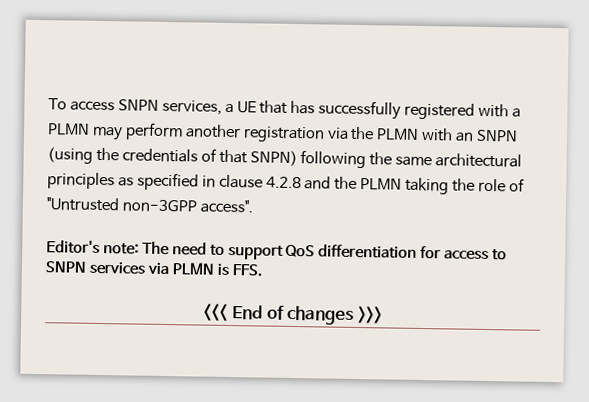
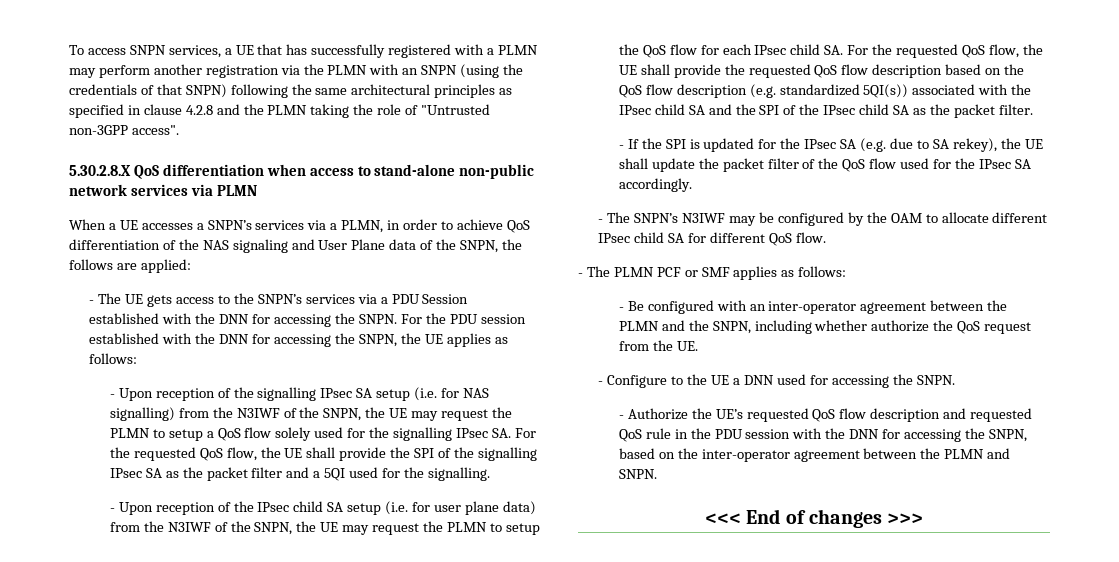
- Editor's note: The need to support QoS differentiation for access to SNPN services via PLMN is FFS.
+ 5.30.2.8.X QoS differentiation when access to stand-alone non-public network services via PLMN
+ When a UE accesses a SNPN’s services via a PLMN, in order to achieve QoS differentiation of the NAS signaling and User Plane data of the SNPN, the follows are applied:
+ - The UE gets access to the SNPN’s services via a PDU Session established with the DNN for accessing the SNPN. For the PDU session established with the DNN for accessing the SNPN, the UE applies as follows:
+ - Upon reception of the signalling IPsec SA setup (i.e. for NAS signalling) from the N3IWF of the SNPN, the UE may request the PLMN to setup a QoS flow solely used for the signalling IPsec SA. For the requested QoS flow, the UE shall provide the SPI of the signalling IPsec SA as the packet filter and a 5QI used for the signalling.
+ - Upon reception of the IPsec child SA setup (i.e. for user plane data) from the N3IWF of the SNPN, the UE may request the PLMN to setup the QoS flow for each IPsec child SA. For the requested QoS flow, the UE shall provide the requested QoS flow description based on the QoS flow description (e.g. standardized 5QI(s)) associated with the IPsec child SA and the SPI of the IPsec child SA as the packet filter.
+ - If the SPI is updated for the IPsec SA (e.g. due to SA rekey), the UE shall update the packet filter of the QoS flow used for the IPsec SA accordingly.
+ - The SNPN’s N3IWF may be configured by the OAM to allocate different IPsec child SA for different QoS flow.
+ - The PLMN PCF or SMF applies as follows:
+ - Be configured with an inter-operator agreement between the PLMN and the SNPN, including whether authorize the QoS request from the UE.
+ - Configure to the UE a DNN used for accessing the SNPN.
+ - Authorize the UE’s requested QoS flow description and requested QoS rule in the PDU session with the DNN for accessing the SNPN, based on the inter-operator agreement between the PLMN and SNPN.

